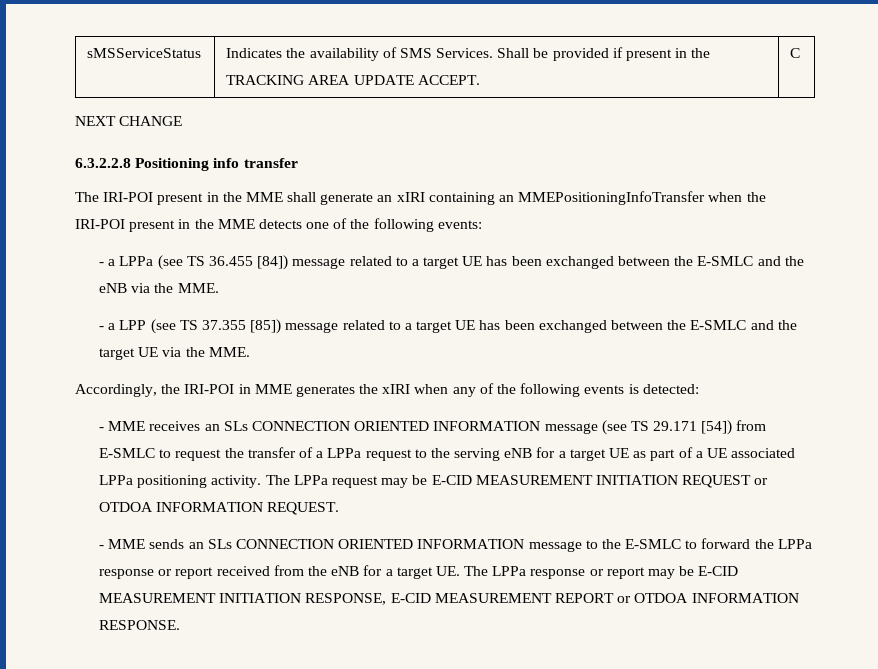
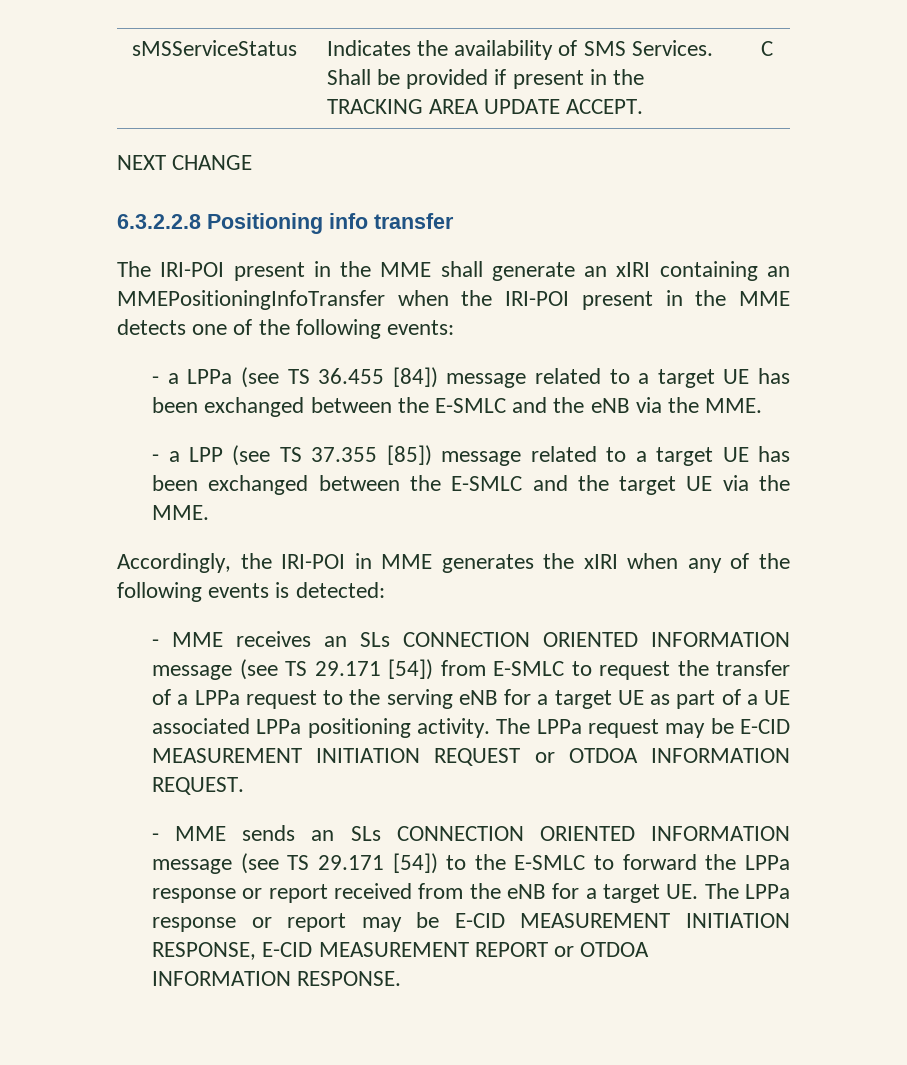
- - MME sends an SLs CONNECTION ORIENTED INFORMATION message to the E-SMLC to forward the LPPa response or report received from the eNB for a target UE. The LPPa response or report may be E-CID MEASUREMENT INITIATION RESPONSE, E-CID MEASUREMENT REPORT or OTDOA INFORMATION RESPONSE.
+ - MME sends an SLs CONNECTION ORIENTED INFORMATION message (see TS 29.171 [54]) to the E-SMLC to forward the LPPa response or report received from the eNB for a target UE. The LPPa response or report may be E-CID MEASUREMENT INITIATION RESPONSE, E-CID MEASUREMENT REPORT or OTDOA INFORMATION RESPONSE.

